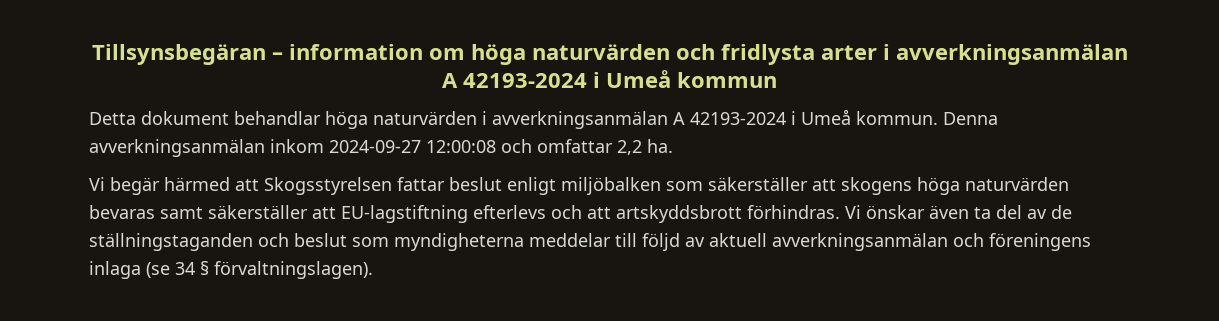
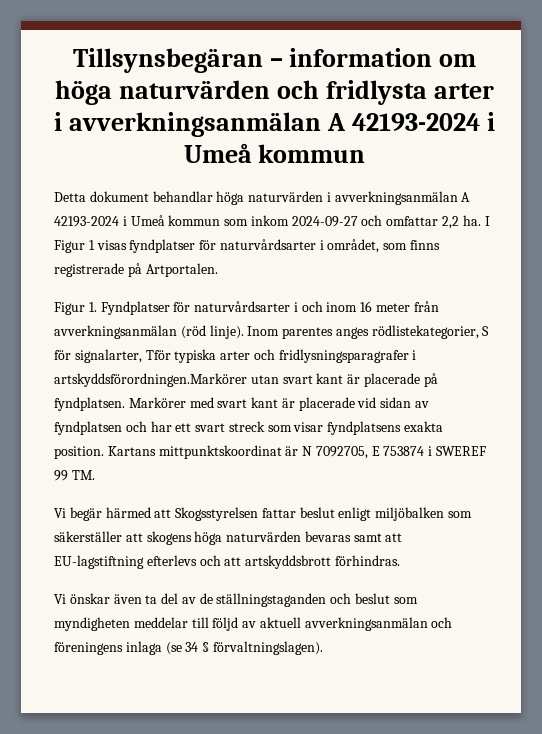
- Detta dokument behandlar höga naturvärden i avverkningsanmälan A 42193-2024 i Umeå kommun. Denna avverkningsanmälan inkom 2024-09-27 12:00:08 och omfattar 2,2 ha.
+ Detta dokument behandlar höga naturvärden i avverkningsanmälan A 42193-2024 i Umeå kommun som inkom 2024-09-27 och omfattar 2,2 ha. I Figur 1 visas fyndplatser för naturvårdsarter i området, som finns registrerade på Artportalen.
+ Figur 1. Fyndplatser för naturvårdsarter i och inom 16 meter från avverkningsanmälan (röd linje). Inom parentes anges rödlistekategorier, S för signalarter, Tför typiska arter och fridlysningsparagrafer i artskyddsförordningen.Markörer utan svart kant är placerade på fyndplatsen. Markörer med svart kant är placerade vid sidan av fyndplatsen och har ett svart streck som visar fyndplatsens exakta position. Kartans mittpunktskoordinat är N 7092705, E 753874 i SWEREF 99 TM.
- Vi begär härmed att Skogsstyrelsen fattar beslut enligt miljöbalken som säkerställer att skogens höga naturvärden bevaras samt säkerställer att EU-lagstiftning efterlevs och att artskyddsbrott förhindras. Vi önskar även ta del av de ställningstaganden och beslut som myndigheterna meddelar till följd av aktuell avverkningsanmälan och föreningens inlaga (se 34 § förvaltningslagen).
+ Vi begär härmed att Skogsstyrelsen fattar beslut enligt miljöbalken som säkerställer att skogens höga naturvärden bevaras samt att EU-lagstiftning efterlevs och att artskyddsbrott förhindras.
+ Vi önskar även ta del av de ställningstaganden och beslut som myndigheten meddelar till följd av aktuell avverkningsanmälan och föreningens inlaga (se 34 § förvaltningslagen).

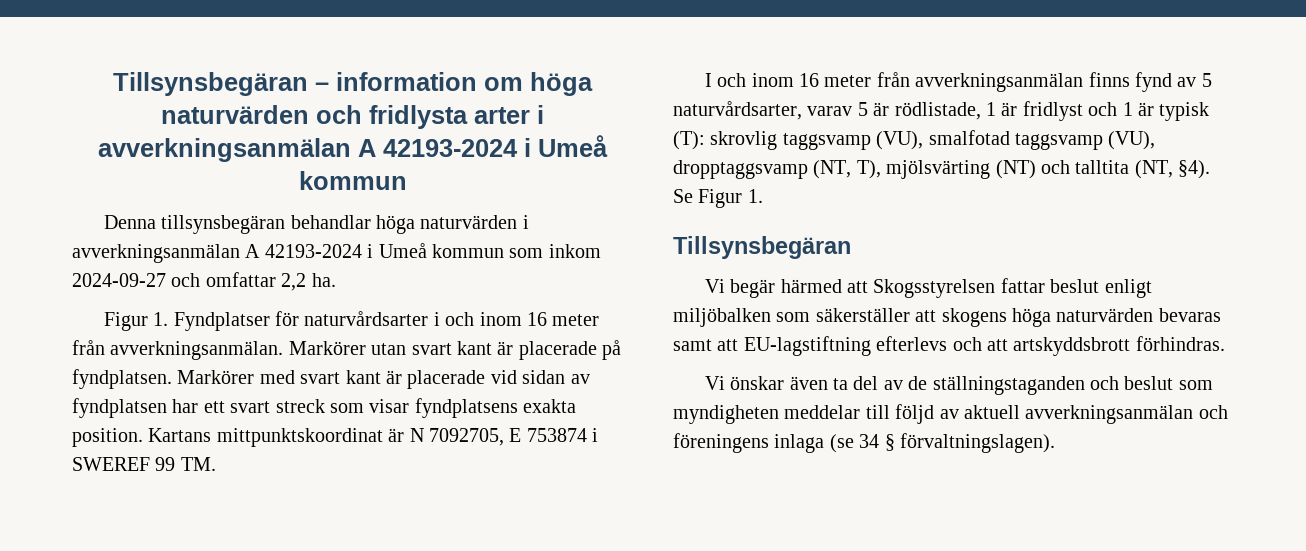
- Detta dokument behandlar höga naturvärden i avverkningsanmälan A 42193-2024 i Umeå kommun som inkom 2024-09-27 och omfattar 2,2 ha. I Figur 1 visas fyndplatser för naturvårdsarter i området, som finns registrerade på Artportalen.
+ Denna tillsynsbegäran behandlar höga naturvärden i avverkningsanmälan A 42193-2024 i Umeå kommun som inkom 2024-09-27 och omfattar 2,2 ha.
- Figur 1. Fyndplatser för naturvårdsarter i och inom 16 meter från avverkningsanmälan (röd linje). Inom parentes anges rödlistekategorier, S för signalarter, Tför typiska arter och fridlysningsparagrafer i artskyddsförordningen.Markörer utan svart kant är placerade på fyndplatsen.
+ Figur 1. Fyndplatser för naturvårdsarter i och inom 16 meter från avverkningsanmälan. Markörer utan svart kant är placerade på fyndplatsen.
- Markörer med svart kant är placerade vid sidan av fyndplatsen och har ett svart streck som visar fyndplatsens exakta position.
+ Markörer med svart kant är placerade vid sidan av fyndplatsen har ett svart streck som visar fyndplatsens exakta position.
+ I och inom 16 meter från avverkningsanmälan finns fynd av 5 naturvårdsarter, varav 5 är rödlistade, 1 är fridlyst och 1 är typisk (T): skrovlig taggsvamp (VU), smalfotad taggsvamp (VU), dropptaggsvamp (NT, T), mjölsvärting (NT) och talltita (NT, §4). Se Figur 1.
+ Tillsynsbegäran

